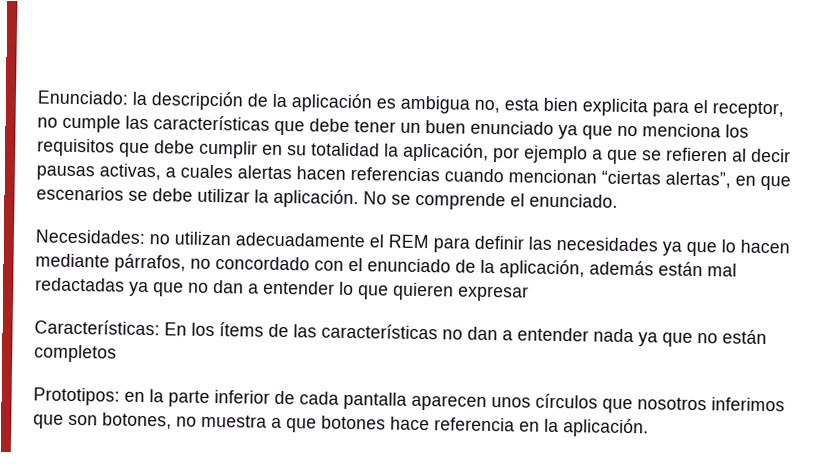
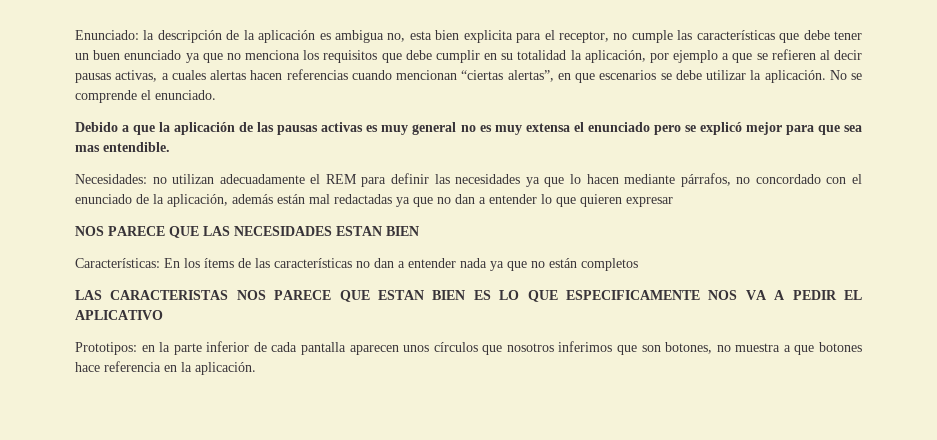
+ Debido a que la aplicación de las pausas activas es muy general no es muy extensa el enunciado pero se explicó mejor para que sea mas entendible.
+ NOS PARECE QUE LAS NECESIDADES ESTAN BIEN
+ LAS CARACTERISTAS NOS PARECE QUE ESTAN BIEN ES LO QUE ESPECIFICAMENTE NOS VA A PEDIR EL APLICATIVO

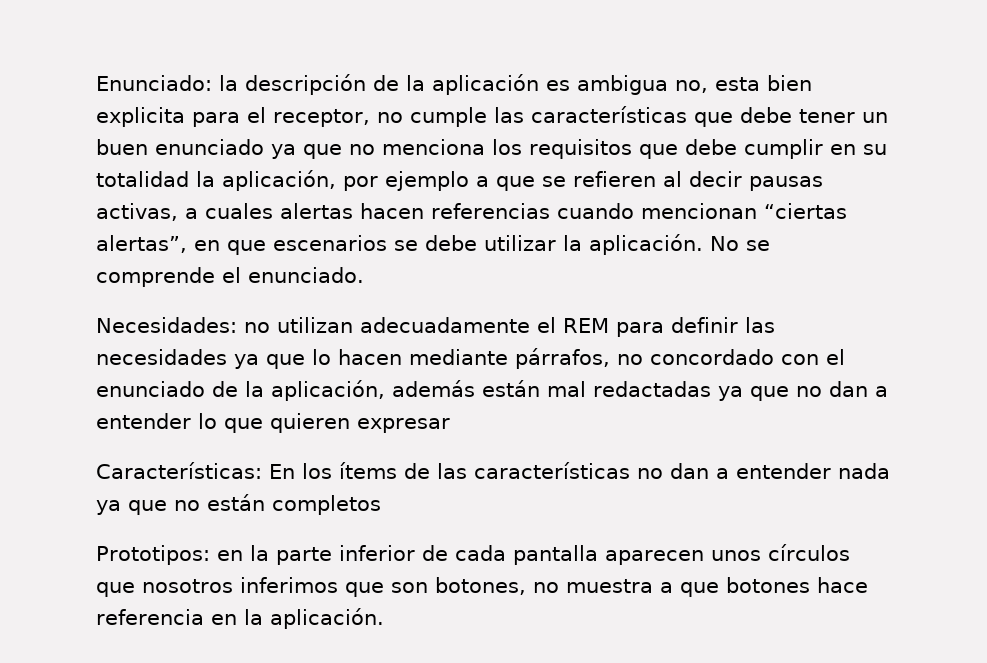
- Debido a que la aplicación de las pausas activas es muy general no es muy extensa el enunciado pero se explicó mejor para que sea mas entendible.
- NOS PARECE QUE LAS NECESIDADES ESTAN BIEN
- LAS CARACTERISTAS NOS PARECE QUE ESTAN BIEN ES LO QUE ESPECIFICAMENTE NOS VA A PEDIR EL APLICATIVO

